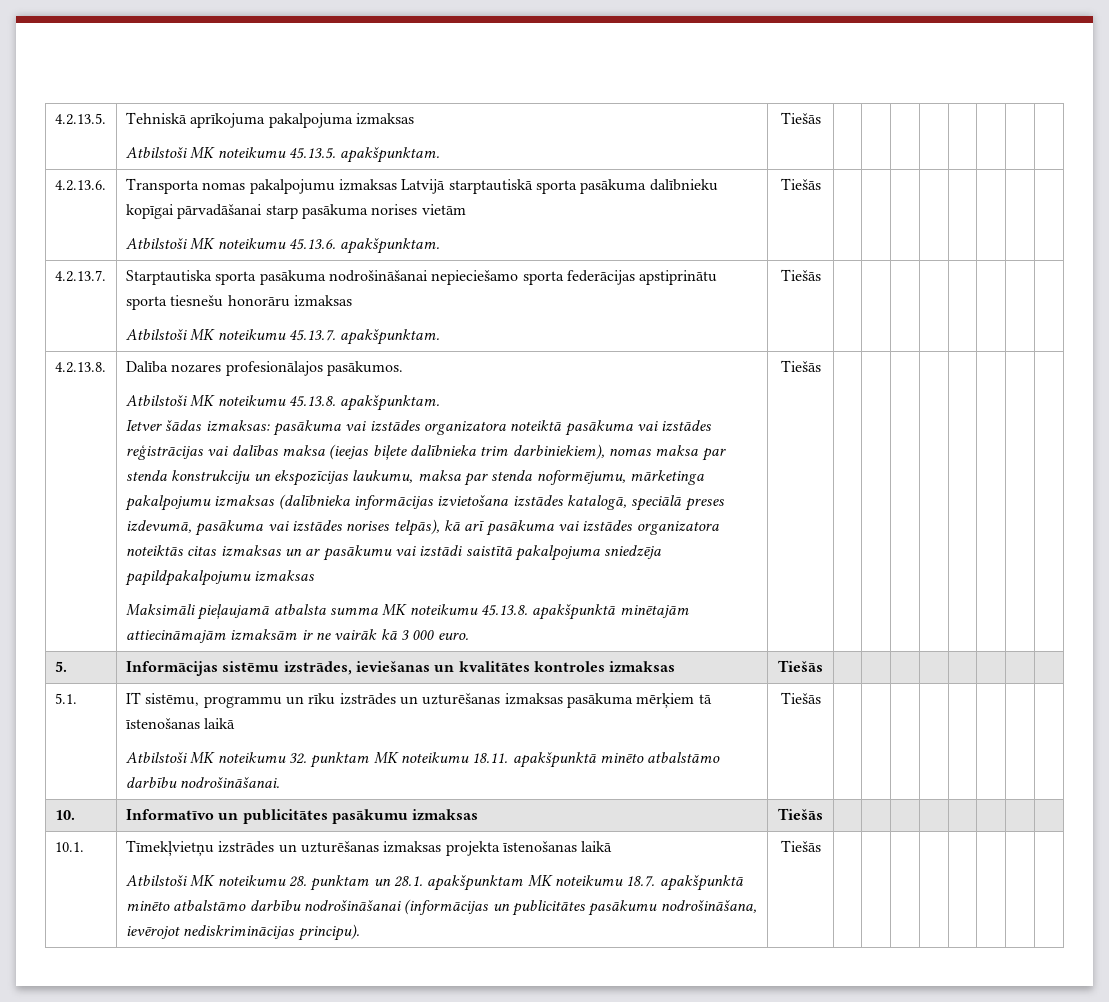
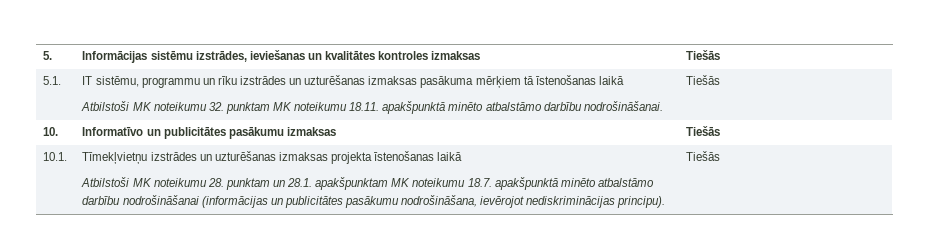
- 4.2.13.5. | Tehniskā aprīkojuma pakalpojuma izmaksas
- Atbilstoši MK noteikumu 45.13.5. apakšpunktam. | Tiešās | | | | | | | |
- 4.2.13.6. | Transporta nomas pakalpojumu izmaksas Latvijā starptautiskā sporta pasākuma dalībnieku kopīgai pārvadāšanai starp pasākuma norises vietām
- Atbilstoši MK noteikumu 45.13.6. apakšpunktam. | Tiešās | | | | | | | |
- 4.2.13.7. | Starptautiska sporta pasākuma nodrošināšanai nepieciešamo sporta federācijas apstiprinātu sporta tiesnešu honorāru izmaksas
- Atbilstoši MK noteikumu 45.13.7. apakšpunktam. | Tiešās | | | | | | | |
- 4.2.13.8. | Dalība nozares profesionālajos pasākumos.
- Atbilstoši MK noteikumu 45.13.8. apakšpunktam.
- Ietver šādas izmaksas: pasākuma vai izstādes organizatora noteiktā pasākuma vai izstādes reģistrācijas vai dalības maksa (ieejas biļete dalībnieka trim darbiniekiem), nomas maksa par stenda konstrukciju un ekspozīcijas laukumu, maksa par stenda noformējumu, mārketinga pakalpojumu izmaksas (dalībnieka informācijas izvietošana izstādes katalogā, speciālā preses izdevumā, pasākuma vai izstādes norises telpās), kā arī pasākuma vai izstādes organizatora noteiktās citas izmaksas un ar pasākumu vai izstādi saistītā pakalpojuma sniedzēja papildpakalpojumu izmaksas
- Maksimāli pieļaujamā atbalsta summa MK noteikumu 45.13.8. apakšpunktā minētajām attiecināmajām izmaksām ir ne vairāk kā 3 000 euro. | Tiešās

